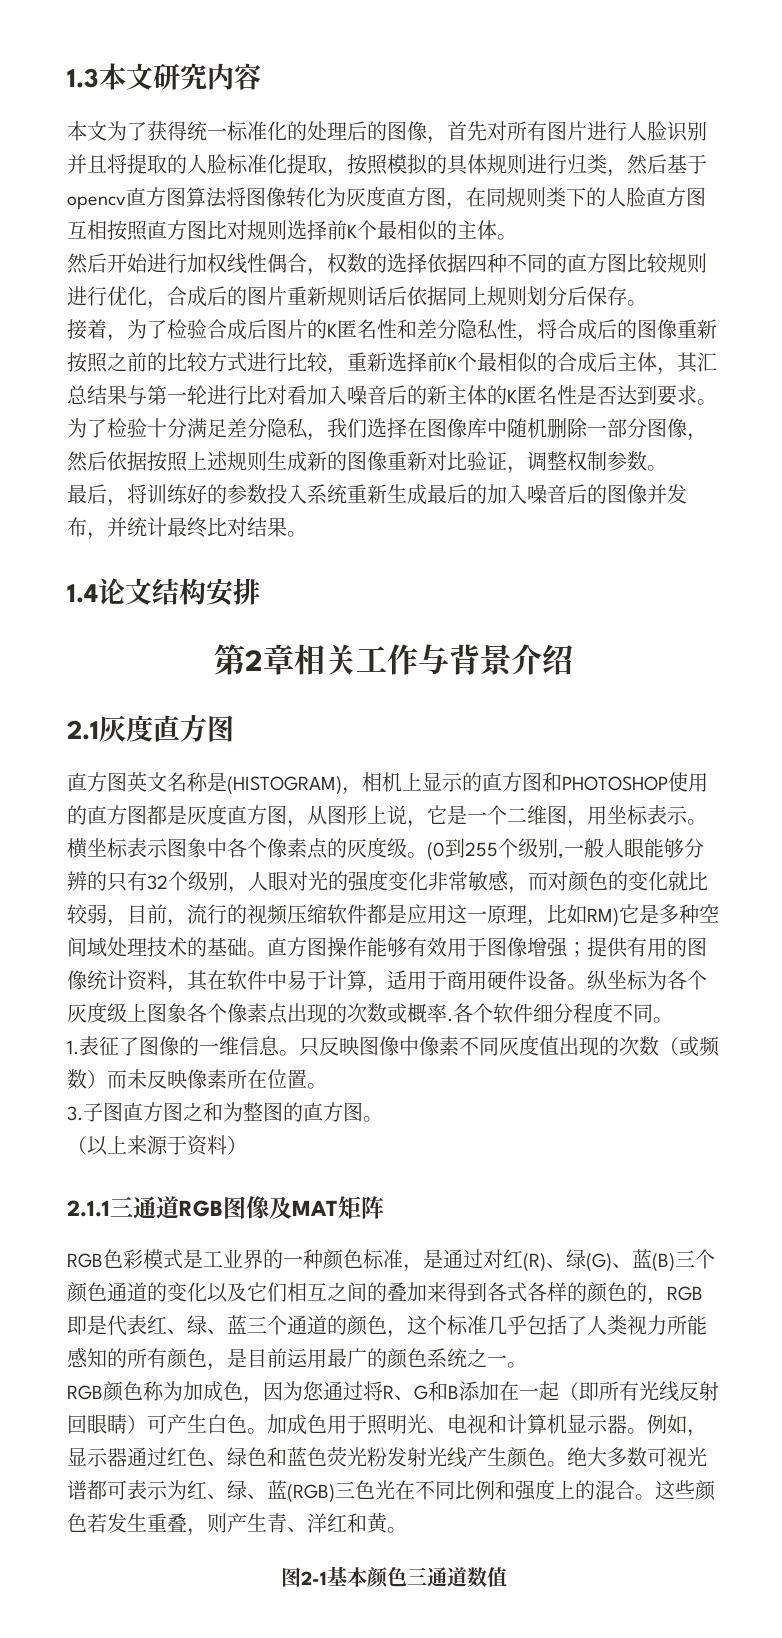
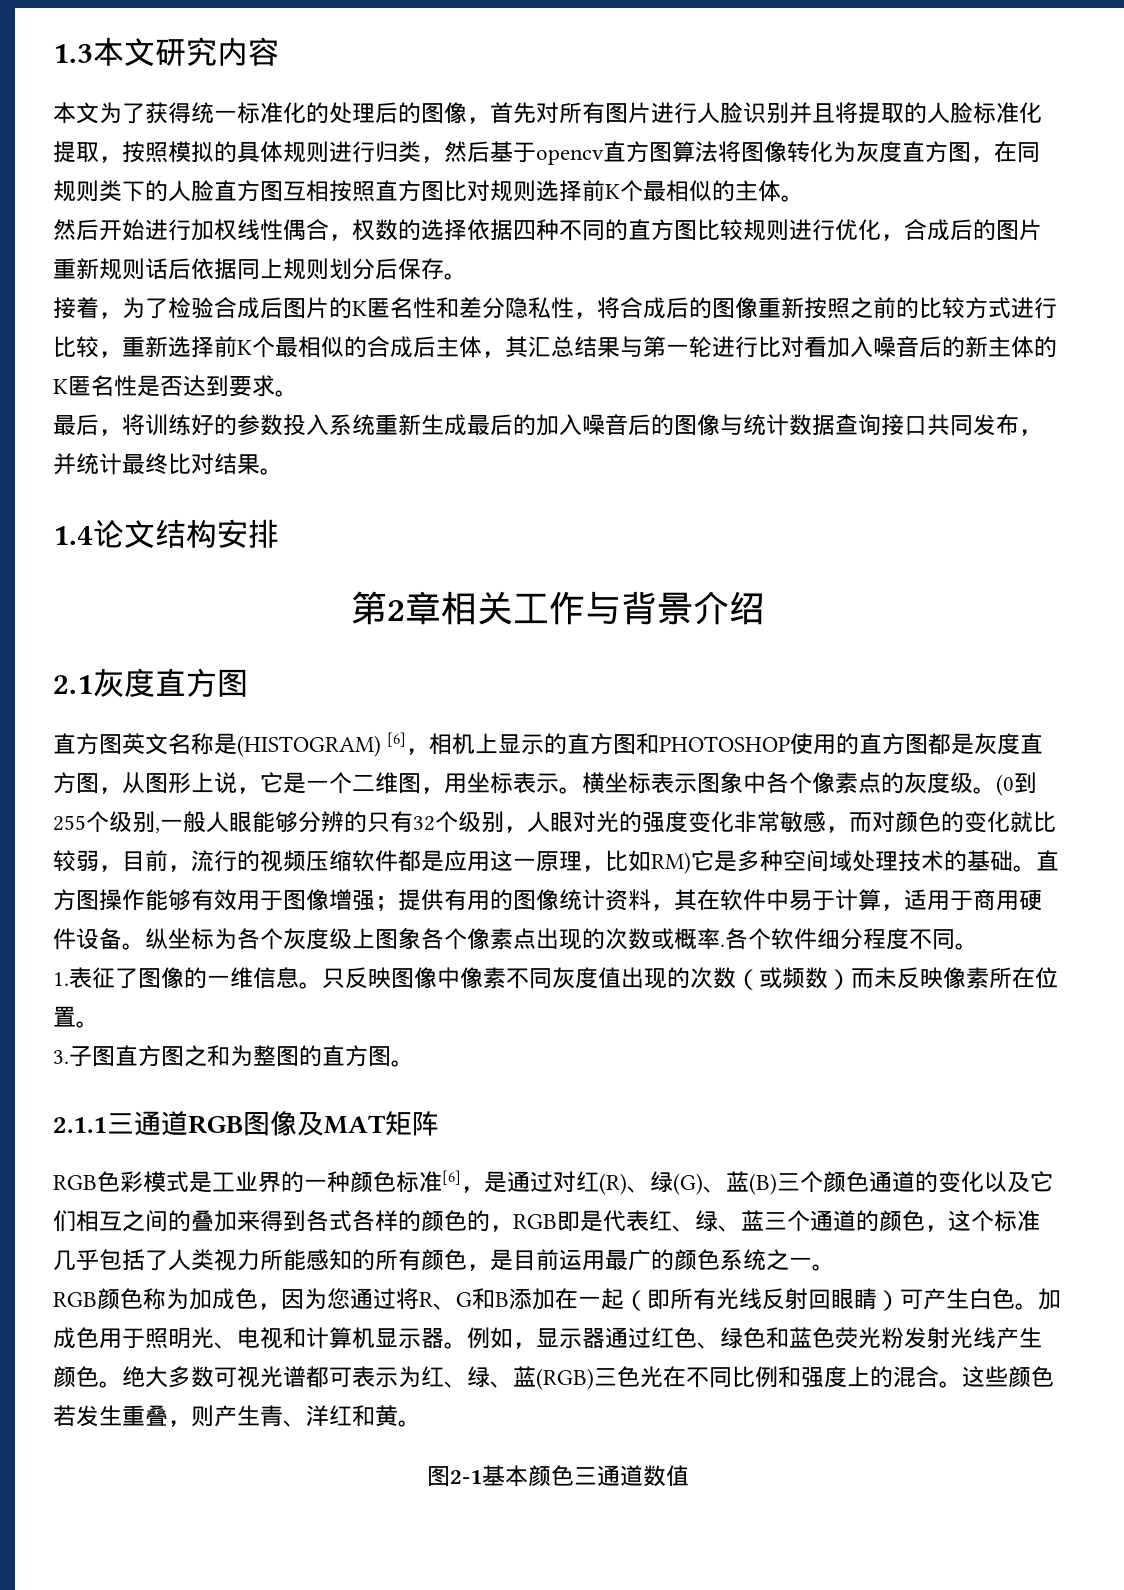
- 为了检验十分满足差分隐私，我们选择在图像库中随机删除一部分图像，然后依据按照上述规则生成新的图像重新对比验证，调整权制参数。
- 最后，将训练好的参数投入系统重新生成最后的加入噪音后的图像并发布，并统计最终比对结果。
+ 最后，将训练好的参数投入系统重新生成最后的加入噪音后的图像与统计数据查询接口共同发布，并统计最终比对结果。
- 直方图英文名称是(HISTOGRAM)，相机上显示的直方图和PHOTOSHOP使用的直方图都是灰度直方图，从图形上说，它是一个二维图，用坐标表示。
+ 直方图英文名称是(HISTOGRAM) [6]，相机上显示的直方图和PHOTOSHOP使用的直方图都是灰度直方图，从图形上说，它是一个二维图，用坐标表示。
- （以上来源于资料）
- RGB色彩模式是工业界的一种颜色标准，是通过对红(R)、绿(G)、蓝(B)三个颜色通道的变化以及它们相互之间的叠加来得到各式各样的颜色的，RGB即是代表红、绿、蓝三个通道的颜色，这个标准几乎包括了人类视力所能感知的所有颜色，是目前运用最广的颜色系统之一。
+ RGB色彩模式是工业界的一种颜色标准[6]，是通过对红(R)、绿(G)、蓝(B)三个颜色通道的变化以及它们相互之间的叠加来得到各式各样的颜色的，RGB即是代表红、绿、蓝三个通道的颜色，这个标准几乎包括了人类视力所能感知的所有颜色，是目前运用最广的颜色系统之一。

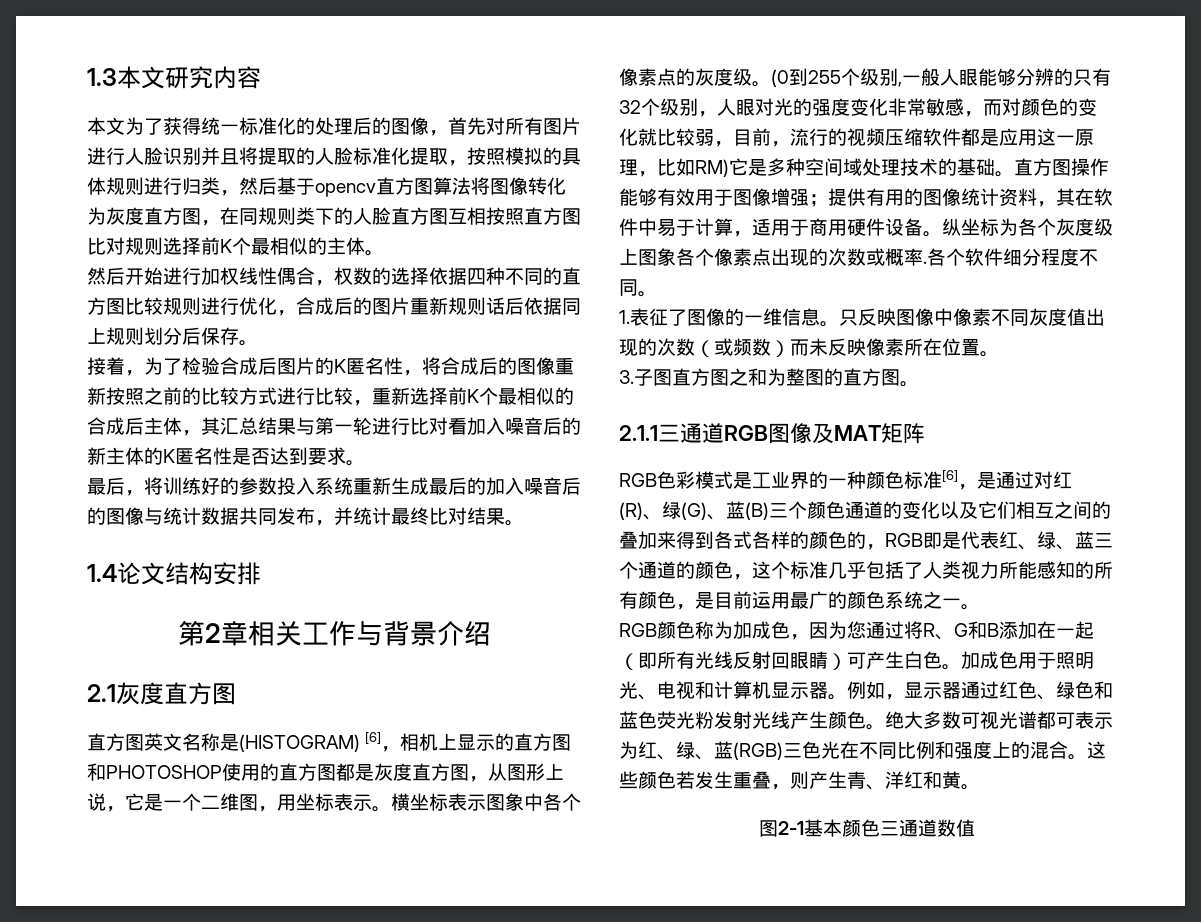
- 接着，为了检验合成后图片的K匿名性和差分隐私性，将合成后的图像重新按照之前的比较方式进行比较，重新选择前K个最相似的合成后主体，其汇总结果与第一轮进行比对看加入噪音后的新主体的K匿名性是否达到要求。
+ 接着，为了检验合成后图片的K匿名性，将合成后的图像重新按照之前的比较方式进行比较，重新选择前K个最相似的合成后主体，其汇总结果与第一轮进行比对看加入噪音后的新主体的K匿名性是否达到要求。
- 最后，将训练好的参数投入系统重新生成最后的加入噪音后的图像与统计数据查询接口共同发布，并统计最终比对结果。
+ 最后，将训练好的参数投入系统重新生成最后的加入噪音后的图像与统计数据共同发布，并统计最终比对结果。

